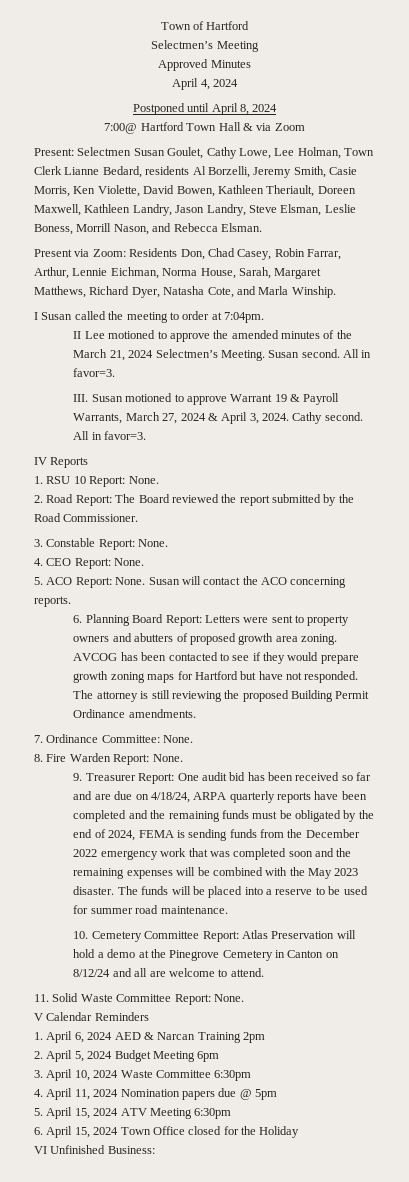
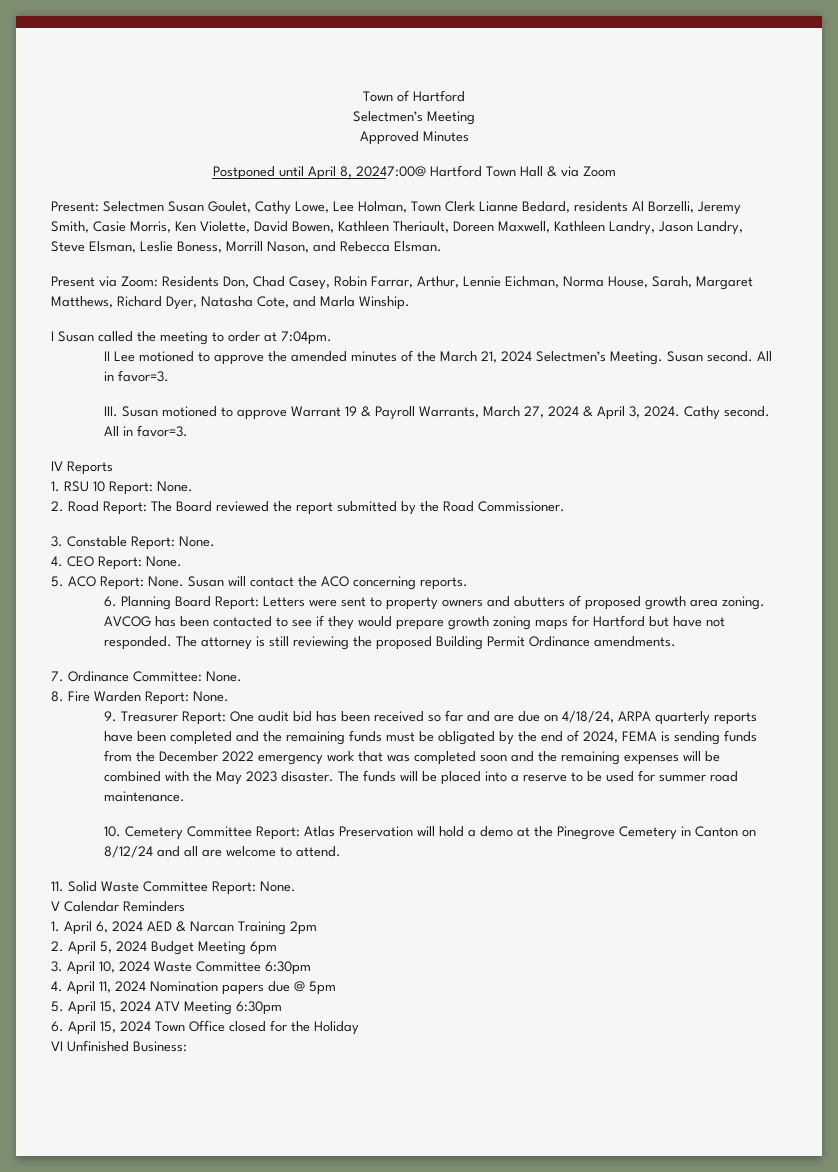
- April 4, 2024
- Postponed until April 8, 2024
- 7:00@ Hartford Town Hall & via Zoom
+ Postponed until April 8, 20247:00@ Hartford Town Hall & via Zoom

